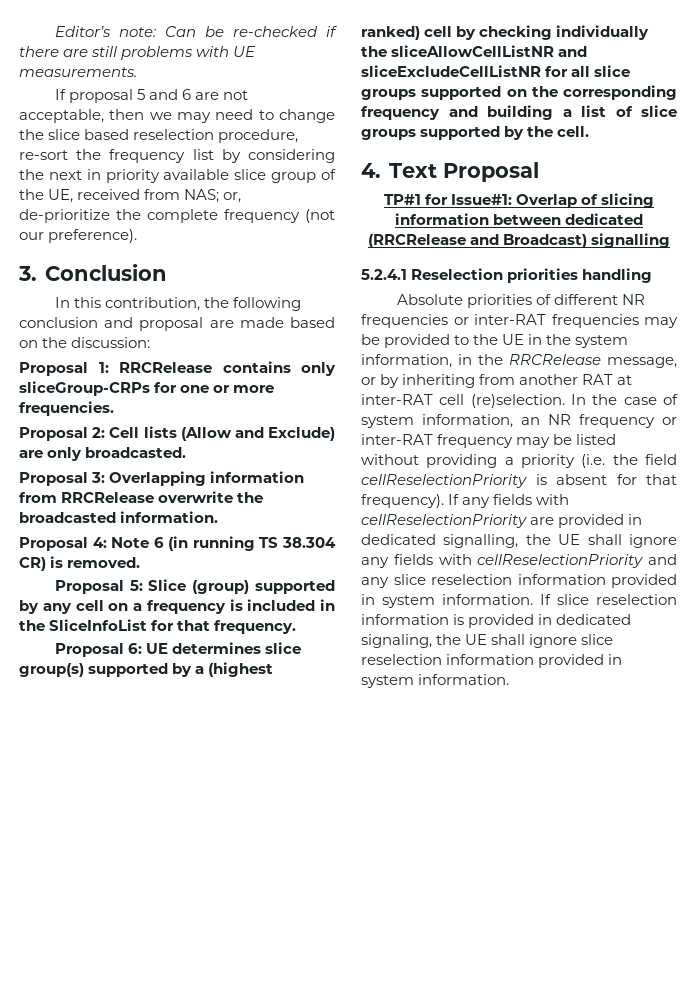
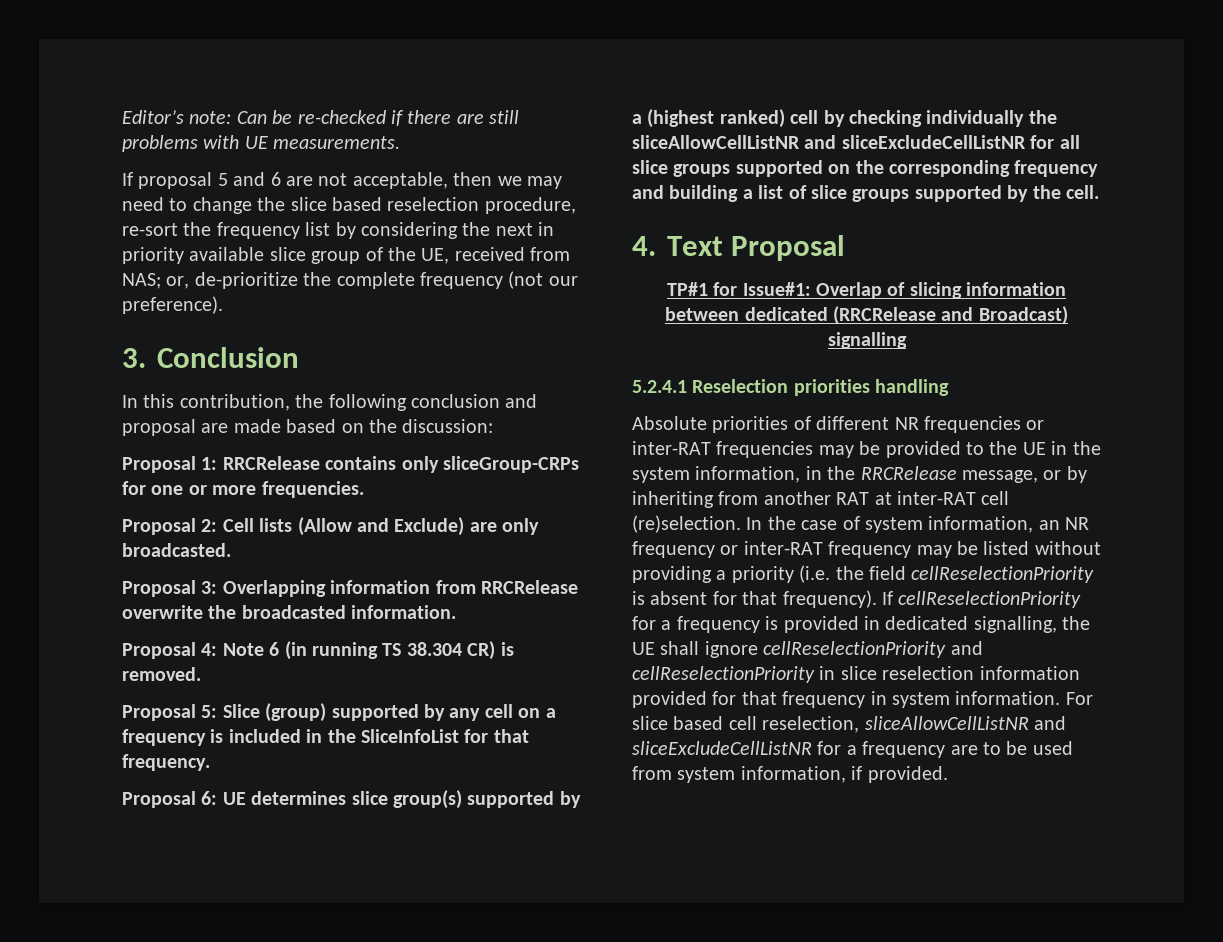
- If any fields with cellReselectionPriority are provided in dedicated signalling, the UE shall ignore any fields with cellReselectionPriority and any slice reselection information provided in system information. If slice reselection information is provided in dedicated signaling, the UE shall ignore slice reselection information provided in system information.
+ If cellReselectionPriority for a frequency is provided in dedicated signalling, the UE shall ignore cellReselectionPriority and cellReselectionPriority in slice reselection information provided for that frequency in system information. For slice based cell reselection, sliceAllowCellListNR and sliceExcludeCellListNR for a frequency are to be used from system information, if provided.

